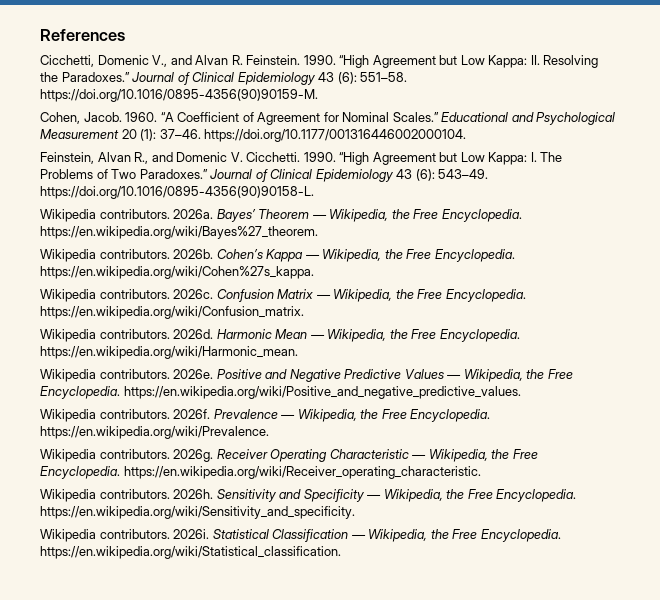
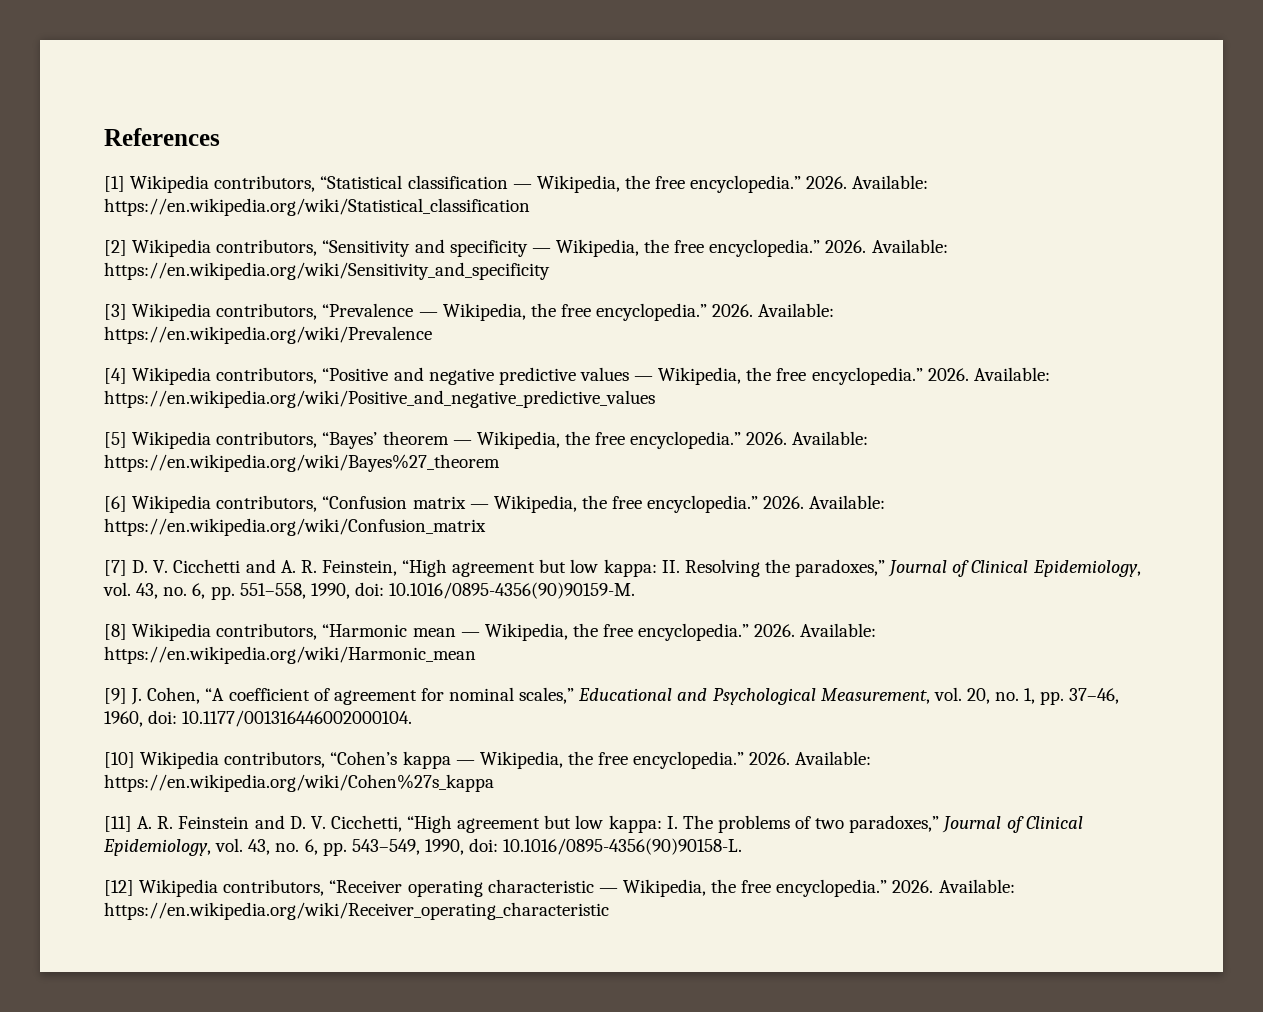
- Cicchetti, Domenic V., and Alvan R. Feinstein. 1990. “High Agreement but Low Kappa: II. Resolving the Paradoxes.” Journal of Clinical Epidemiology 43 (6): 551–58. https://doi.org/10.1016/0895-4356(90)90159-M.
- Cohen, Jacob. 1960. “A Coefficient of Agreement for Nominal Scales.” Educational and Psychological Measurement 20 (1): 37–46. https://doi.org/10.1177/001316446002000104.
- Feinstein, Alvan R., and Domenic V. Cicchetti. 1990. “High Agreement but Low Kappa: I. The Problems of Two Paradoxes.” Journal of Clinical Epidemiology 43 (6): 543–49. https://doi.org/10.1016/0895-4356(90)90158-L.
- Wikipedia contributors. 2026a. Bayes’ Theorem — Wikipedia, the Free Encyclopedia. https://en.wikipedia.org/wiki/Bayes%27_theorem.
- Wikipedia contributors. 2026b. Cohen’s Kappa — Wikipedia, the Free Encyclopedia. https://en.wikipedia.org/wiki/Cohen%27s_kappa.
- Wikipedia contributors. 2026c. Confusion Matrix — Wikipedia, the Free Encyclopedia. https://en.wikipedia.org/wiki/Confusion_matrix.
- Wikipedia contributors. 2026d. Harmonic Mean — Wikipedia, the Free Encyclopedia. https://en.wikipedia.org/wiki/Harmonic_mean.
- Wikipedia contributors. 2026e. Positive and Negative Predictive Values — Wikipedia, the Free Encyclopedia. https://en.wikipedia.org/wiki/Positive_and_negative_predictive_values.
- Wikipedia contributors. 2026f. Prevalence — Wikipedia, the Free Encyclopedia. https://en.wikipedia.org/wiki/Prevalence.
- Wikipedia contributors. 2026g. Receiver Operating Characteristic — Wikipedia, the Free Encyclopedia. https://en.wikipedia.org/wiki/Receiver_operating_characteristic.
- Wikipedia contributors. 2026h. Sensitivity and Specificity — Wikipedia, the Free Encyclopedia. https://en.wikipedia.org/wiki/Sensitivity_and_specificity.
- Wikipedia contributors. 2026i. Statistical Classification — Wikipedia, the Free Encyclopedia. https://en.wikipedia.org/wiki/Statistical_classification.
+ [1] Wikipedia contributors, “Statistical classification — Wikipedia, the free encyclopedia.” 2026. Available: https://en.wikipedia.org/wiki/Statistical_classification
+ [2] Wikipedia contributors, “Sensitivity and specificity — Wikipedia, the free encyclopedia.” 2026. Available: https://en.wikipedia.org/wiki/Sensitivity_and_specificity
+ [3] Wikipedia contributors, “Prevalence — Wikipedia, the free encyclopedia.” 2026. Available: https://en.wikipedia.org/wiki/Prevalence
+ [4] Wikipedia contributors, “Positive and negative predictive values — Wikipedia, the free encyclopedia.” 2026. Available: https://en.wikipedia.org/wiki/Positive_and_negative_predictive_values
+ [5] Wikipedia contributors, “Bayes’ theorem — Wikipedia, the free encyclopedia.” 2026. Available: https://en.wikipedia.org/wiki/Bayes%27_theorem
+ [6] Wikipedia contributors, “Confusion matrix — Wikipedia, the free encyclopedia.” 2026. Available: https://en.wikipedia.org/wiki/Confusion_matrix
+ [7] D. V. Cicchetti and A. R. Feinstein, “High agreement but low kappa: II. Resolving the paradoxes,” Journal of Clinical Epidemiology, vol. 43, no. 6, pp. 551–558, 1990, doi: 10.1016/0895-4356(90)90159-M.
+ [8] Wikipedia contributors, “Harmonic mean — Wikipedia, the free encyclopedia.” 2026. Available: https://en.wikipedia.org/wiki/Harmonic_mean
+ [9] J. Cohen, “A coefficient of agreement for nominal scales,” Educational and Psychological Measurement, vol. 20, no. 1, pp. 37–46, 1960, doi: 10.1177/001316446002000104.
+ [10] Wikipedia contributors, “Cohen’s kappa — Wikipedia, the free encyclopedia.” 2026. Available: https://en.wikipedia.org/wiki/Cohen%27s_kappa
+ [11] A. R. Feinstein and D. V. Cicchetti, “High agreement but low kappa: I. The problems of two paradoxes,” Journal of Clinical Epidemiology, vol. 43, no. 6, pp. 543–549, 1990, doi: 10.1016/0895-4356(90)90158-L.
+ [12] Wikipedia contributors, “Receiver operating characteristic — Wikipedia, the free encyclopedia.” 2026. Available: https://en.wikipedia.org/wiki/Receiver_operating_characteristic

